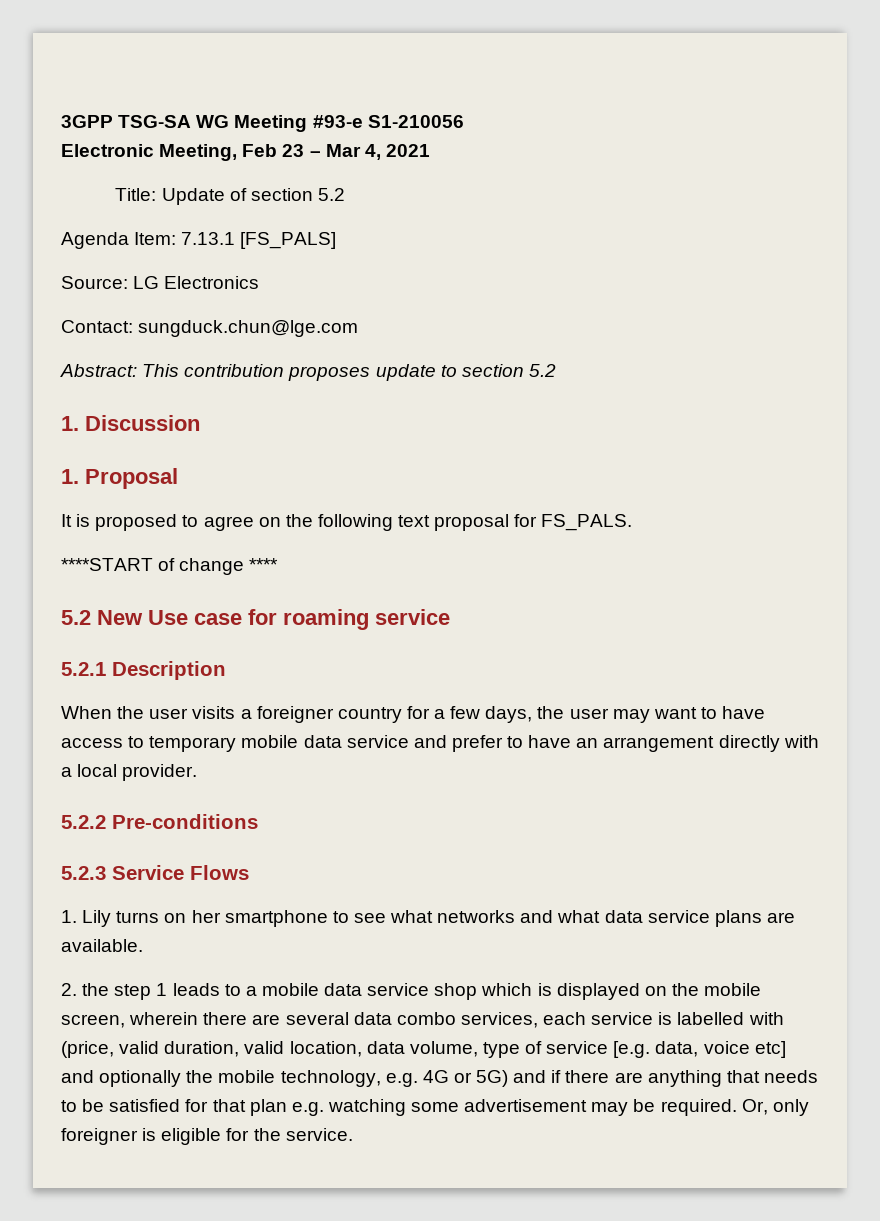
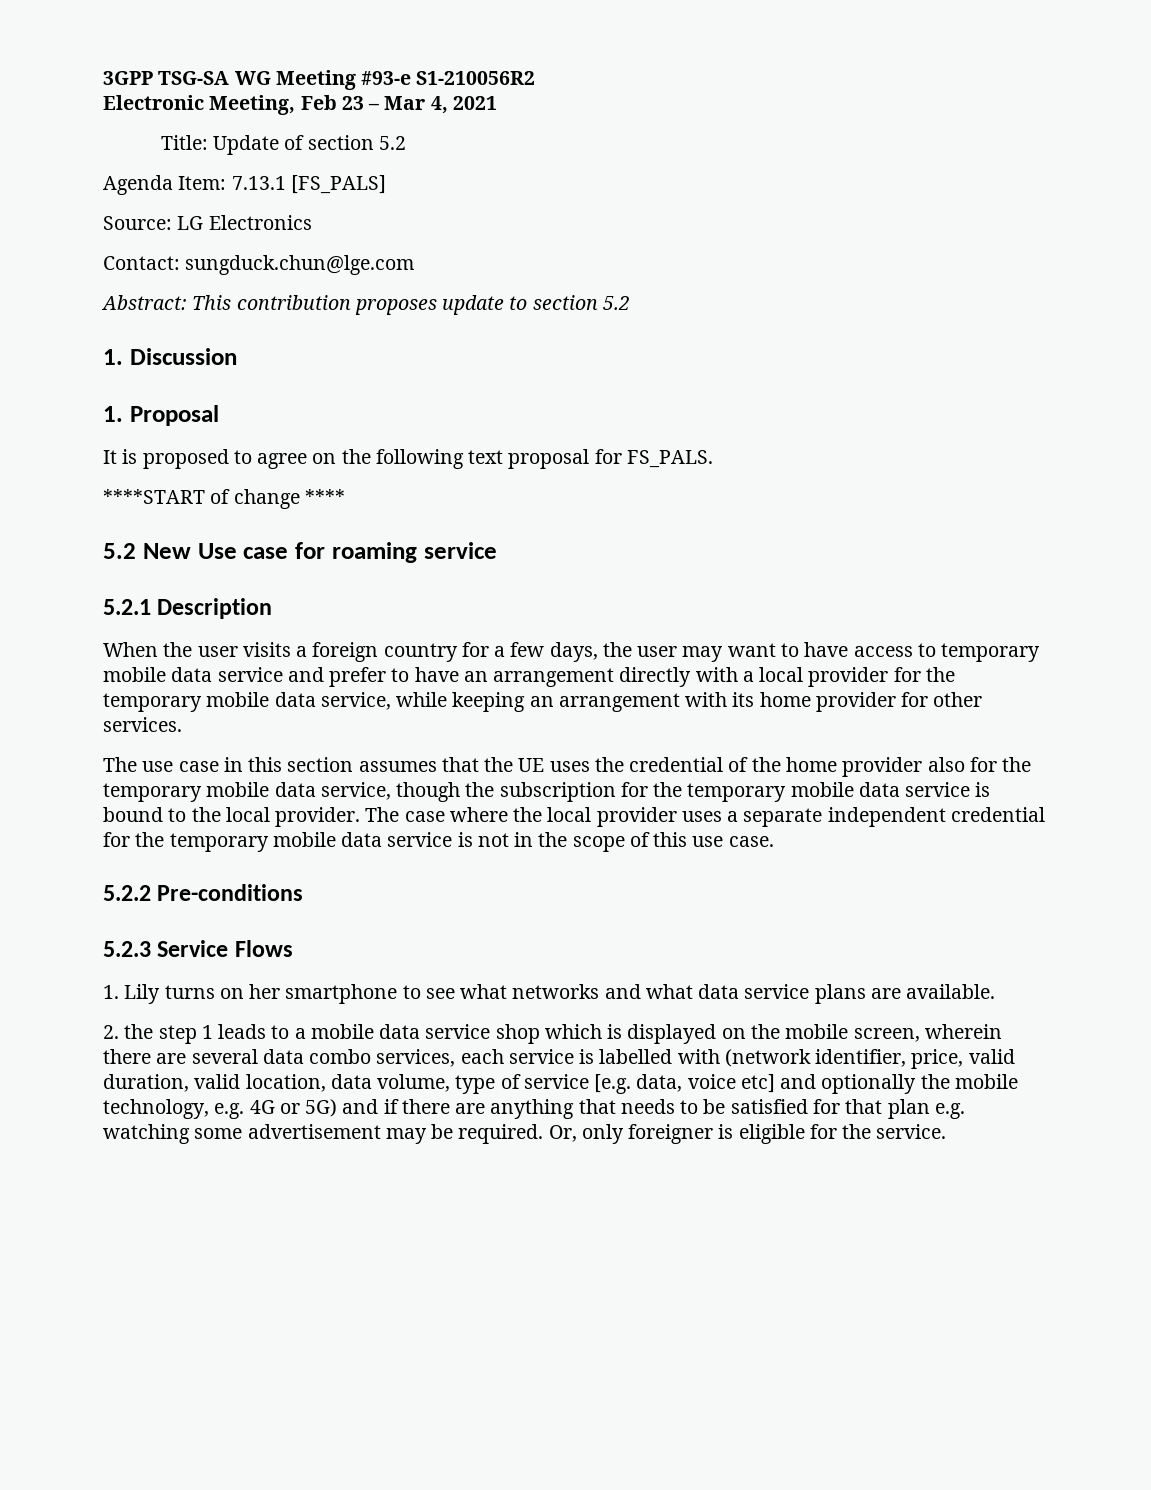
- 3GPP TSG-SA WG Meeting #93-e S1-210056
+ 3GPP TSG-SA WG Meeting #93-e S1-210056R2
- When the user visits a foreigner country for a few days, the user may want to have access to temporary mobile data service and prefer to have an arrangement directly with a local provider.
+ When the user visits a foreign country for a few days, the user may want to have access to temporary mobile data service and prefer to have an arrangement directly with a local provider for the temporary mobile data service, while keeping an arrangement with its home provider for other services.
+ The use case in this section assumes that the UE uses the credential of the home provider also for the temporary mobile data service, though the subscription for the temporary mobile data service is bound to the local provider. The case where the local provider uses a separate independent credential for the temporary mobile data service is not in the scope of this use case.
- 2. the step 1 leads to a mobile data service shop which is displayed on the mobile screen, wherein there are several data combo services, each service is labelled with (price, valid duration, valid location, data volume, type of service [e.g. data, voice etc] and optionally the mobile technology, e.g. 4G or 5G) and if there are anything that needs to be satisfied for that plan e.g. watching some advertisement may be required.
+ 2. the step 1 leads to a mobile data service shop which is displayed on the mobile screen, wherein there are several data combo services, each service is labelled with (network identifier, price, valid duration, valid location, data volume, type of service [e.g. data, voice etc] and optionally the mobile technology, e.g. 4G or 5G) and if there are anything that needs to be satisfied for that plan e.g. watching some advertisement may be required.

